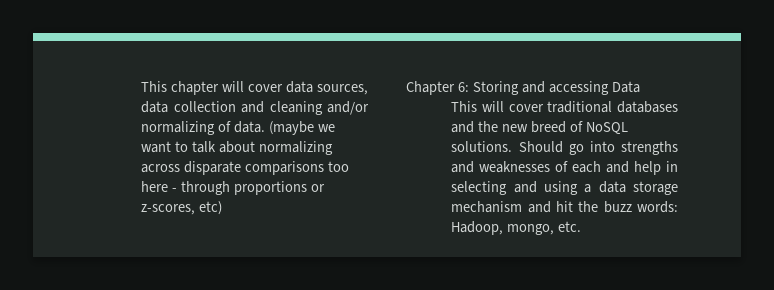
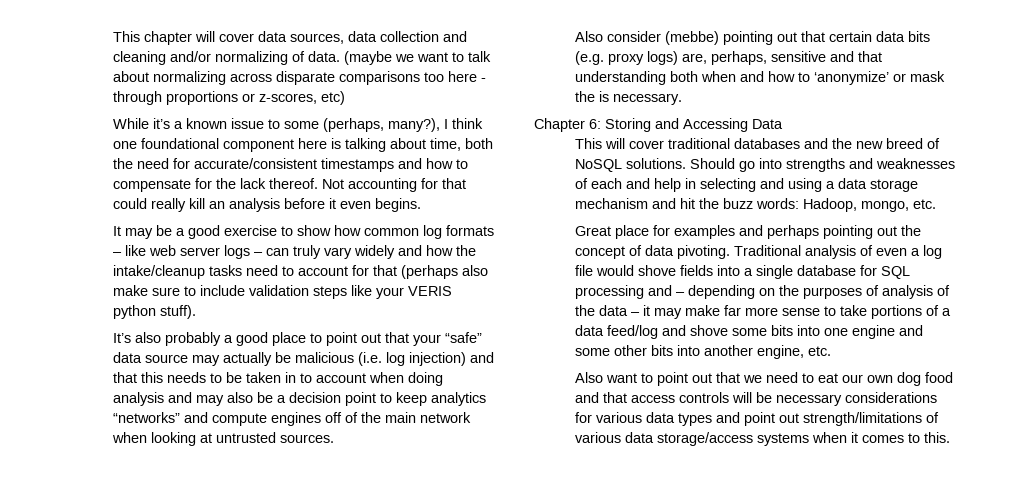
+ While it’s a known issue to some (perhaps, many?), I think one foundational component here is talking about time, both the need for accurate/consistent timestamps and how to compensate for the lack thereof. Not accounting for that could really kill an analysis before it even begins.
+ It may be a good exercise to show how common log formats – like web server logs – can truly vary widely and how the intake/cleanup tasks need to account for that (perhaps also make sure to include validation steps like your VERIS python stuff).
+ It’s also probably a good place to point out that your “safe” data source may actually be malicious (i.e. log injection) and that this needs to be taken in to account when doing analysis and may also be a decision point to keep analytics “networks” and compute engines off of the main network when looking at untrusted sources.
+ Also consider (mebbe) pointing out that certain data bits (e.g. proxy logs) are, perhaps, sensitive and that understanding both when and how to ‘anonymize’ or mask the is necessary.
- Chapter 6: Storing and accessing Data
+ Chapter 6: Storing and Accessing Data
+ Great place for examples and perhaps pointing out the concept of data pivoting. Traditional analysis of even a log file would shove fields into a single database for SQL processing and – depending on the purposes of analysis of the data – it may make far more sense to take portions of a data feed/log and shove some bits into one engine and some other bits into another engine, etc.
+ Also want to point out that we need to eat our own dog food and that access controls will be necessary considerations for various data types and point out strength/limitations of various data storage/access systems when it comes to this.

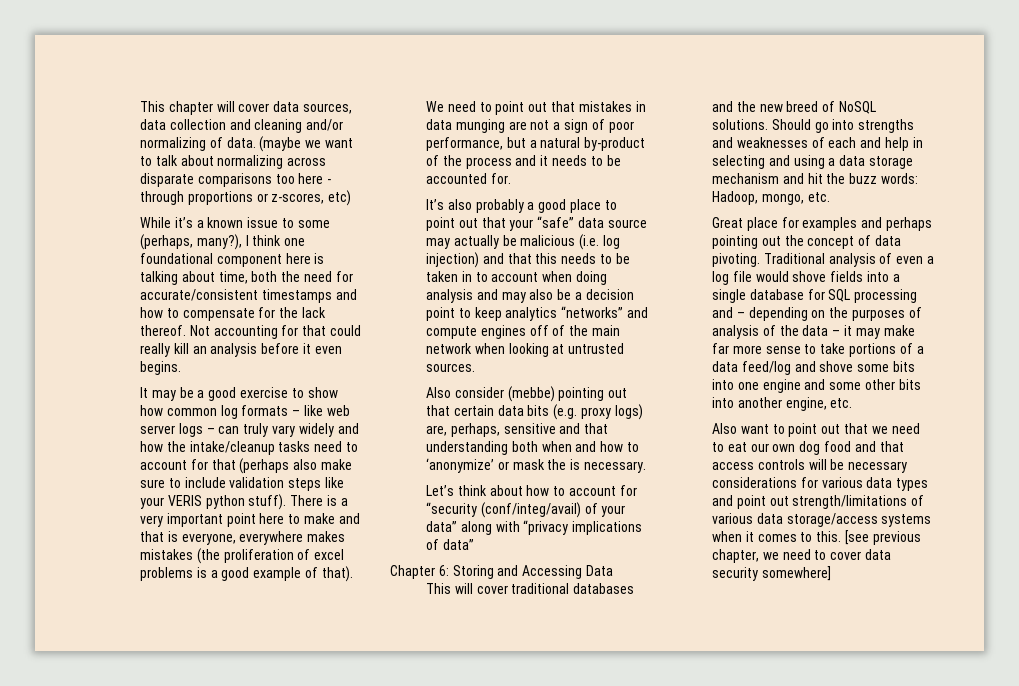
+ There is a very important point here to make and that is everyone, everywhere makes mistakes (the proliferation of excel problems is a good example of that). We need to point out that mistakes in data munging are not a sign of poor performance, but a natural by-product of the process and it needs to be accounted for.
+ Let’s think about how to account for “security (conf/integ/avail) of your data” along with “privacy implications of data”
+ [see previous chapter, we need to cover data security somewhere]

